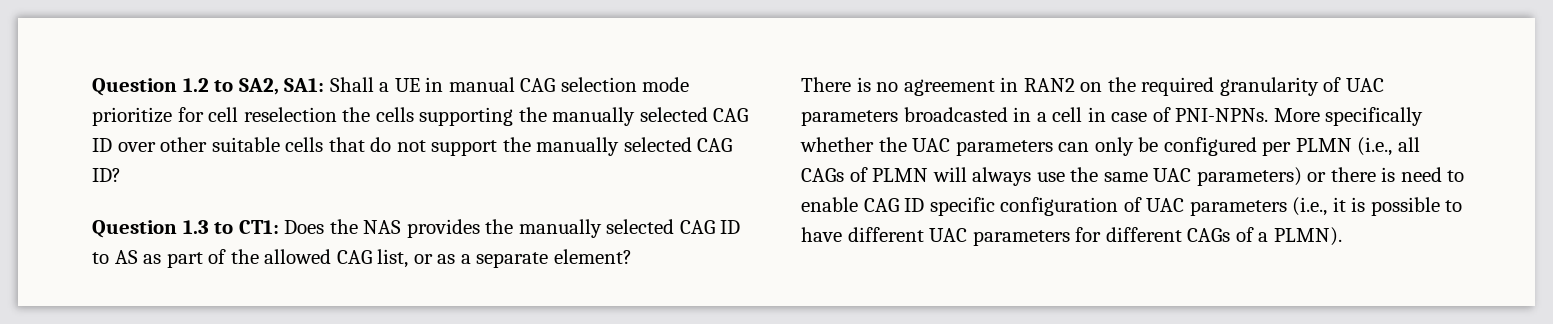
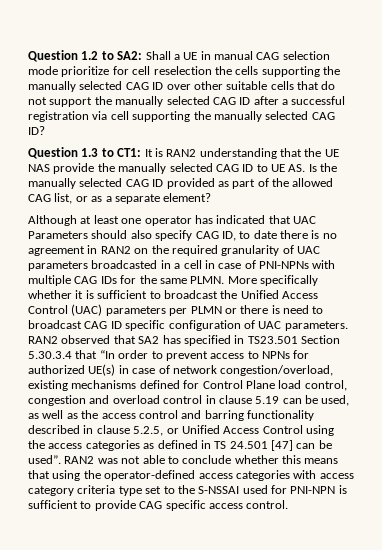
- Question 1.2 to SA2, SA1: Shall a UE in manual CAG selection mode prioritize for cell reselection the cells supporting the manually selected CAG ID over other suitable cells that do not support the manually selected CAG ID?
+ Question 1.2 to SA2: Shall a UE in manual CAG selection mode prioritize for cell reselection the cells supporting the manually selected CAG ID over other suitable cells that do not support the manually selected CAG ID after a successful registration via cell supporting the manually selected CAG ID?
- Question 1.3 to CT1: Does the NAS provides the manually selected CAG ID to AS as part of the allowed CAG list, or as a separate element?
+ Question 1.3 to CT1: It is RAN2 understanding that the UE NAS provide the manually selected CAG ID to UE AS. Is the manually selected CAG ID provided as part of the allowed CAG list, or as a separate element?
- There is no agreement in RAN2 on the required granularity of UAC parameters broadcasted in a cell in case of PNI-NPNs. More specifically whether the UAC parameters can only be configured per PLMN (i.e., all CAGs of PLMN will always use the same UAC parameters) or there is need to enable CAG ID specific configuration of UAC parameters (i.e., it is possible to have different UAC parameters for different CAGs of a PLMN).
+ Although at least one operator has indicated that UAC Parameters should also specify CAG ID, to date there is no agreement in RAN2 on the required granularity of UAC parameters broadcasted in a cell in case of PNI-NPNs with multiple CAG IDs for the same PLMN. More specifically whether it is sufficient to broadcast the Unified Access Control (UAC) parameters per PLMN or there is need to broadcast CAG ID specific configuration of UAC parameters. RAN2 observed that SA2 has specified in TS23.501 Section 5.30.3.4 that “In order to prevent access to NPNs for authorized UE(s) in case of network congestion/overload, existing mechanisms defined for Control Plane load control, congestion and overload control in clause 5.19 can be used, as well as the access control and barring functionality described in clause 5.2.5, or Unified Access Control using the access categories as defined in TS 24.501 [47] can be used”. RAN2 was not able to conclude whether this means that using the operator-defined access categories with access category criteria type set to the S-NSSAI used for PNI-NPN is sufficient to provide CAG specific access control.

